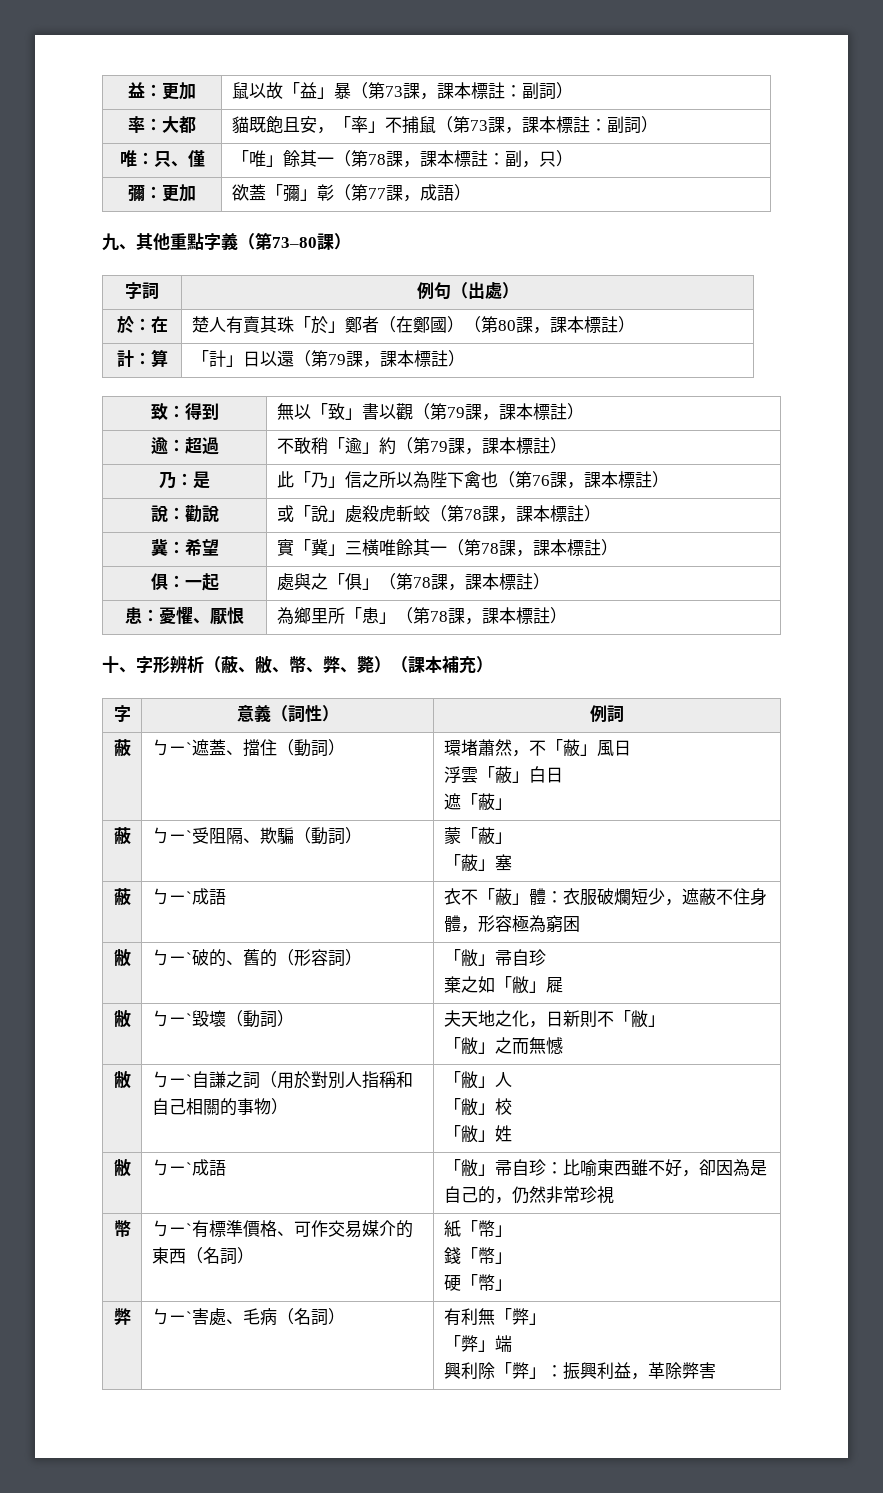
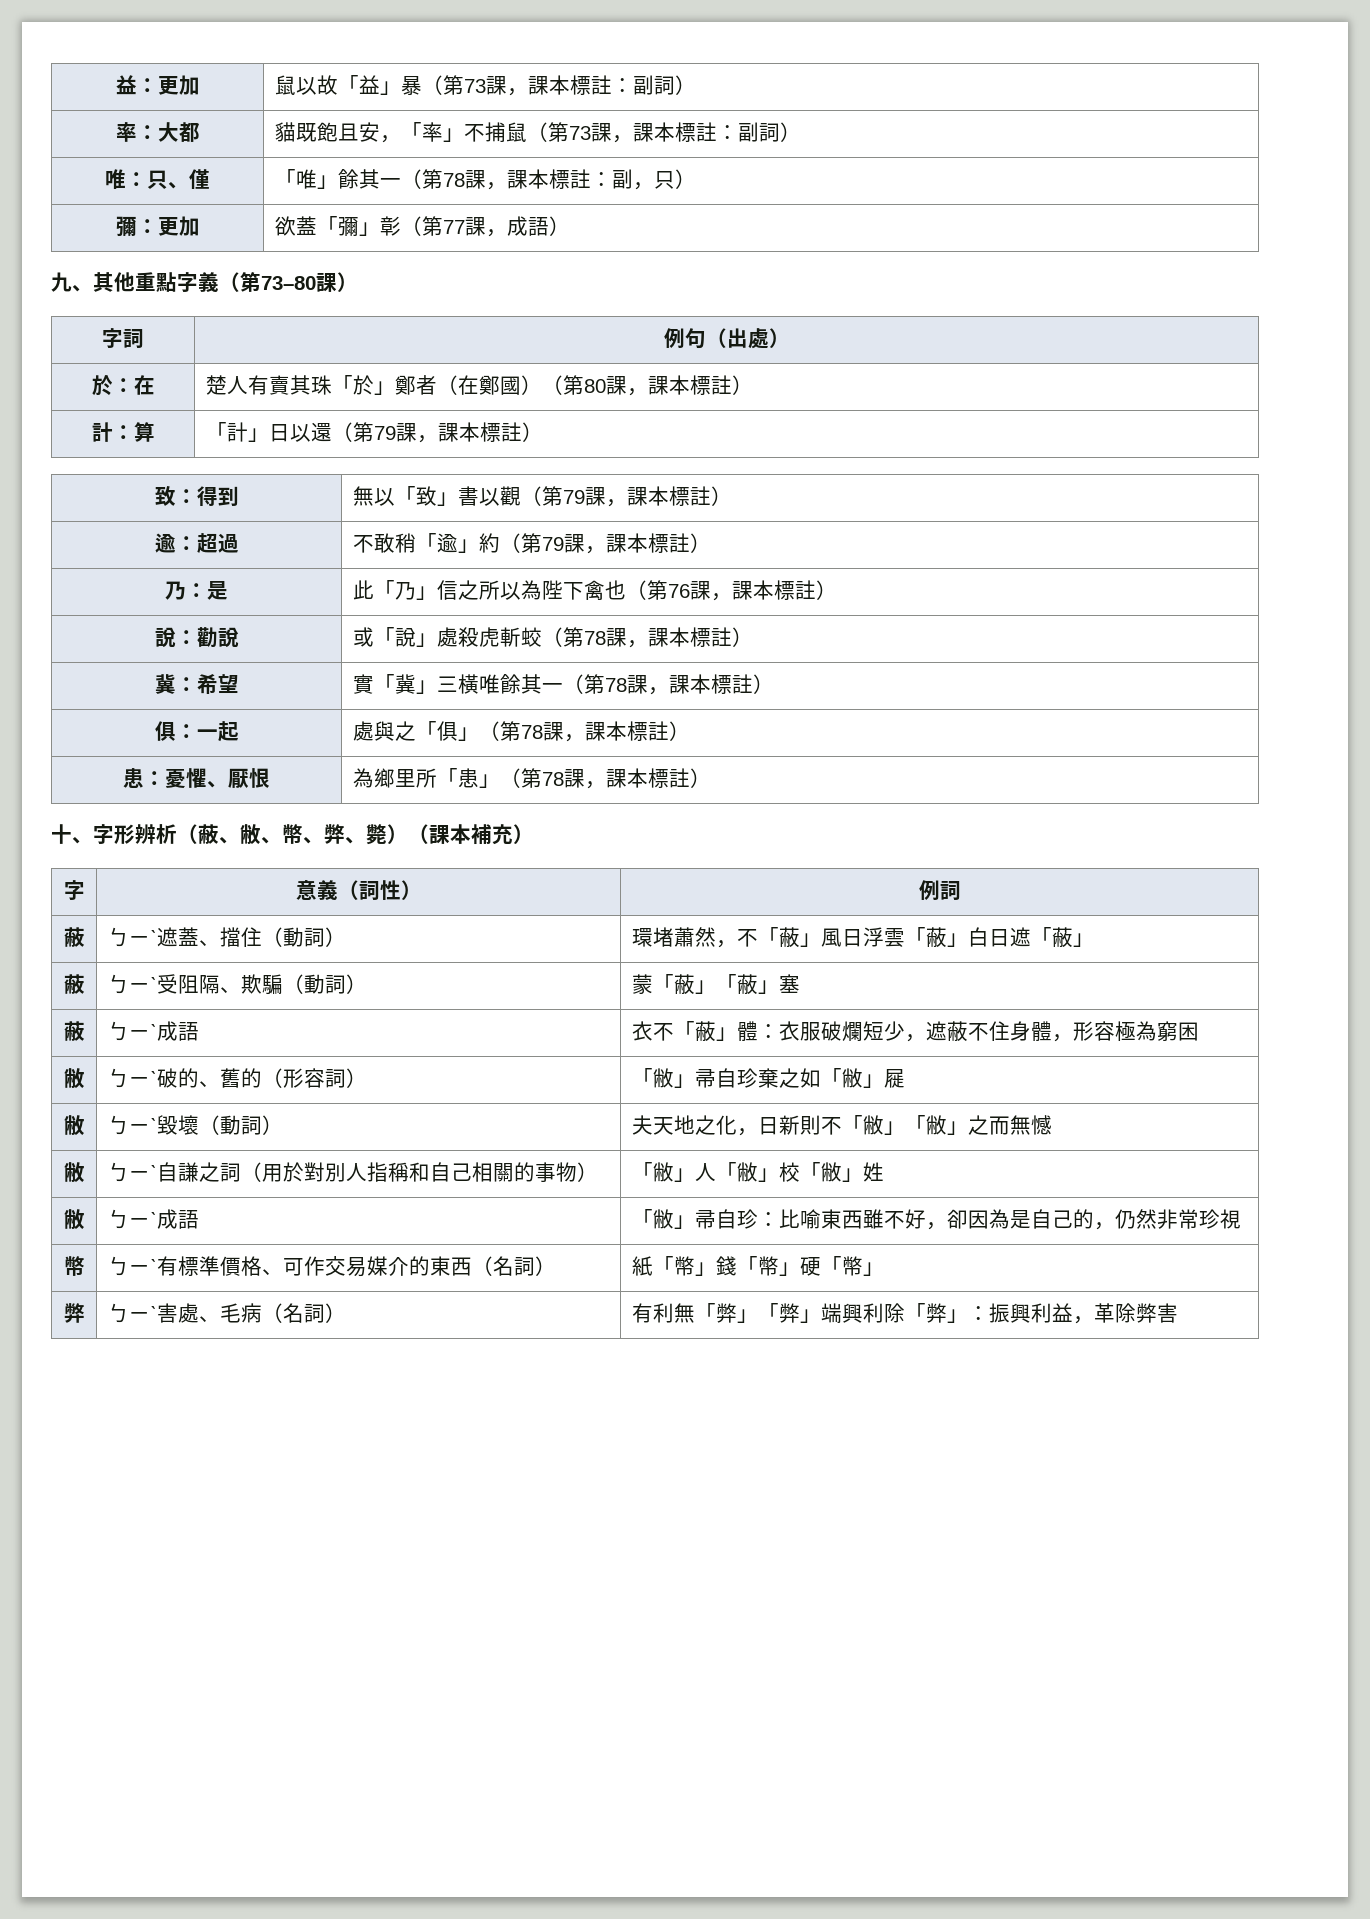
- 蔽 | ㄅㄧˋ遮蓋、擋住（動詞） | 環堵蕭然，不「蔽」風日
- 浮雲「蔽」白日
- 遮「蔽」
+ 蔽 | ㄅㄧˋ遮蓋、擋住（動詞） | 環堵蕭然，不「蔽」風日浮雲「蔽」白日遮「蔽」
- 蔽 | ㄅㄧˋ受阻隔、欺騙（動詞） | 蒙「蔽」
- 「蔽」塞
+ 蔽 | ㄅㄧˋ受阻隔、欺騙（動詞） | 蒙「蔽」「蔽」塞
- 敝 | ㄅㄧˋ破的、舊的（形容詞） | 「敝」帚自珍
- 棄之如「敝」屣
+ 敝 | ㄅㄧˋ破的、舊的（形容詞） | 「敝」帚自珍棄之如「敝」屣
- 敝 | ㄅㄧˋ毀壞（動詞） | 夫天地之化，日新則不「敝」
- 「敝」之而無憾
+ 敝 | ㄅㄧˋ毀壞（動詞） | 夫天地之化，日新則不「敝」「敝」之而無憾
- 敝 | ㄅㄧˋ自謙之詞（用於對別人指稱和自己相關的事物） | 「敝」人
- 「敝」校
- 「敝」姓
+ 敝 | ㄅㄧˋ自謙之詞（用於對別人指稱和自己相關的事物） | 「敝」人「敝」校「敝」姓
- 幣 | ㄅㄧˋ有標準價格、可作交易媒介的東西（名詞） | 紙「幣」
- 錢「幣」
- 硬「幣」
+ 幣 | ㄅㄧˋ有標準價格、可作交易媒介的東西（名詞） | 紙「幣」錢「幣」硬「幣」
- 弊 | ㄅㄧˋ害處、毛病（名詞） | 有利無「弊」
- 「弊」端
- 興利除「弊」：振興利益，革除弊害
+ 弊 | ㄅㄧˋ害處、毛病（名詞） | 有利無「弊」「弊」端興利除「弊」：振興利益，革除弊害

